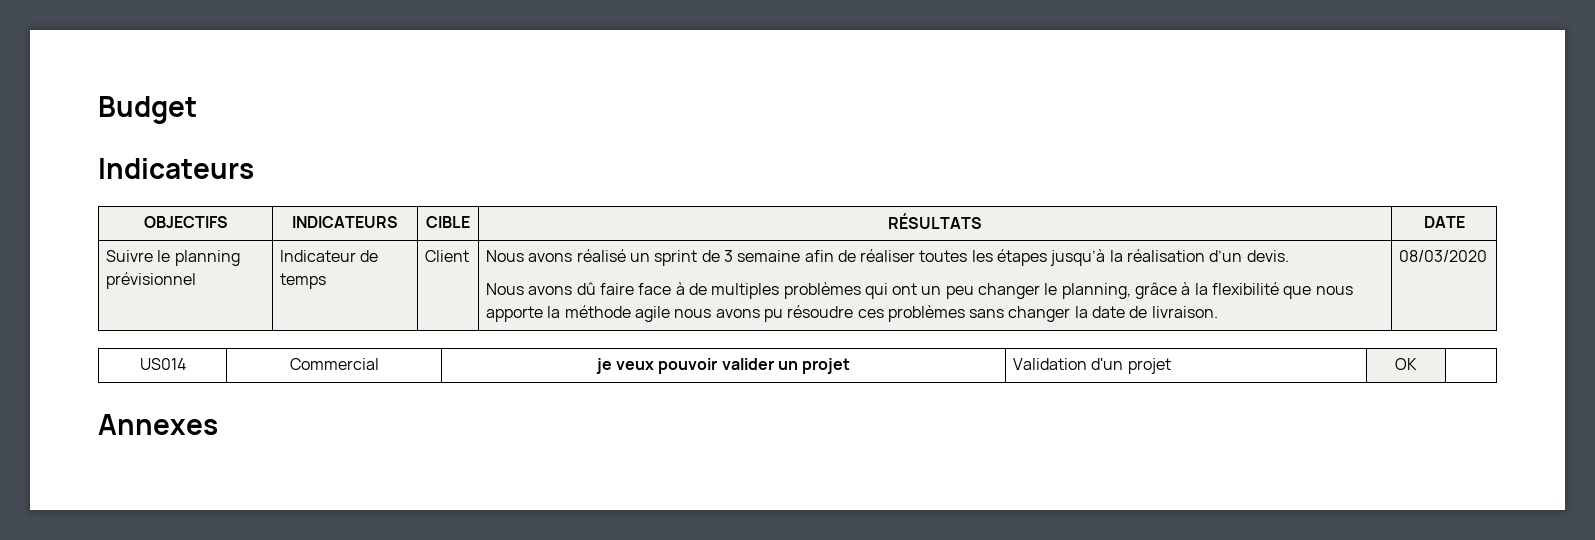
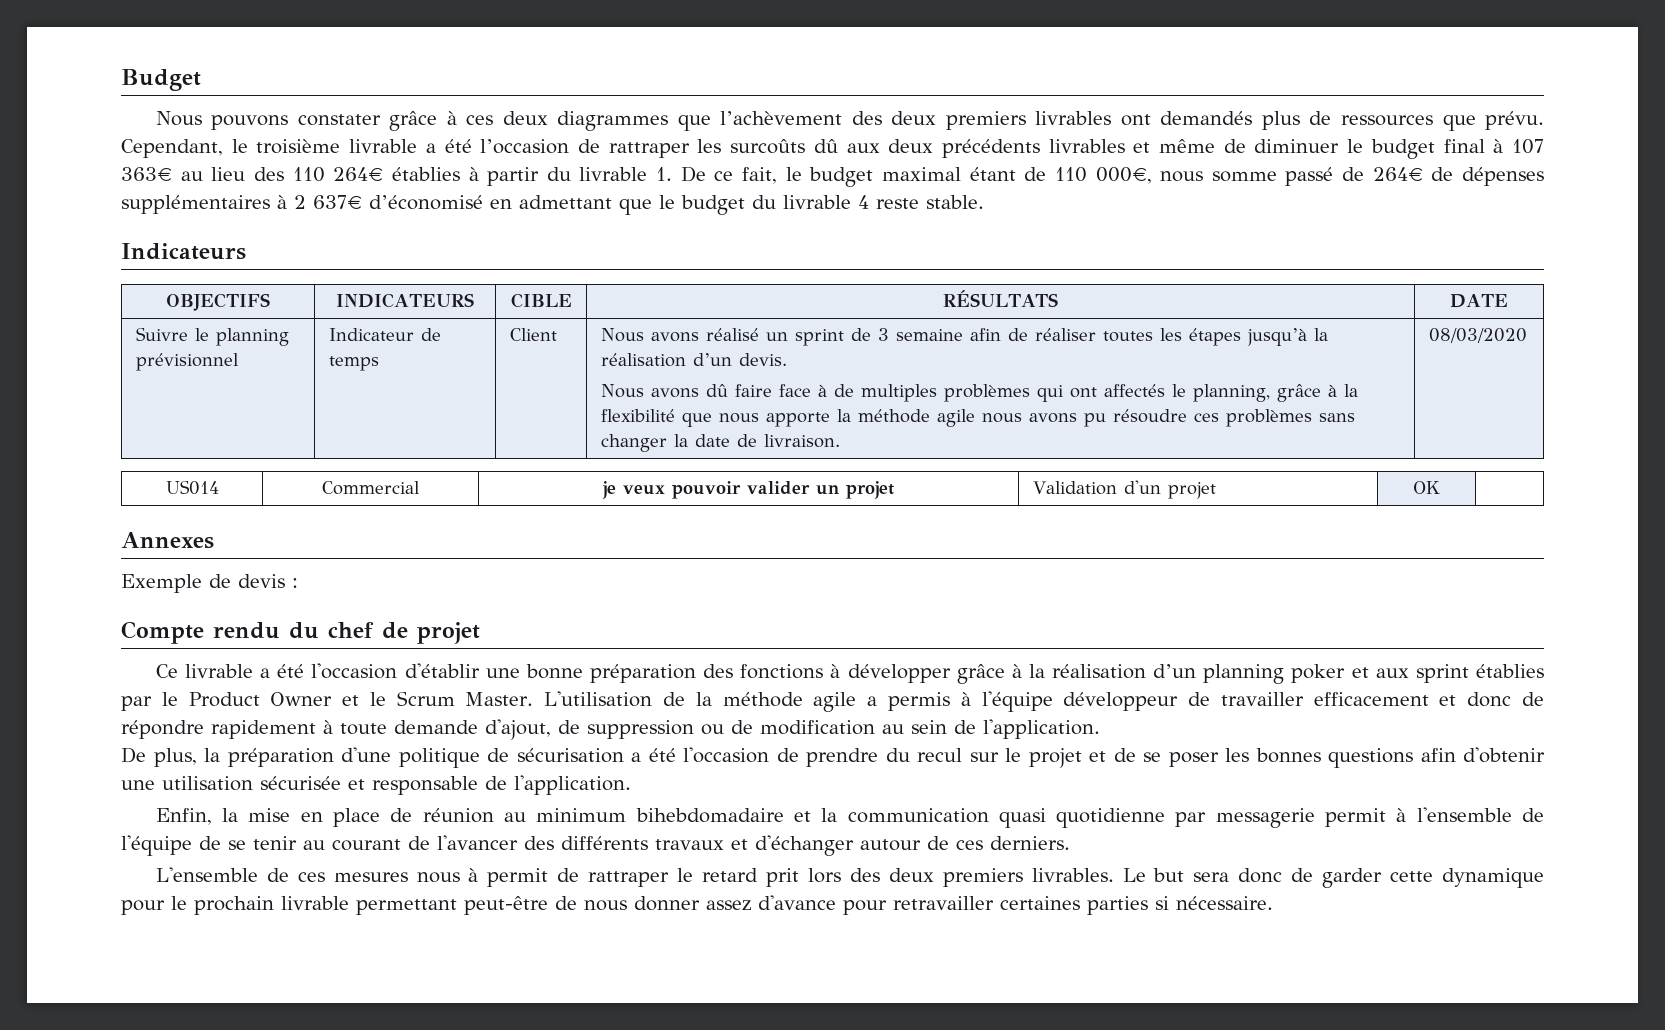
+ Nous pouvons constater grâce à ces deux diagrammes que l’achèvement des deux premiers livrables ont demandés plus de ressources que prévu. Cependant, le troisième livrable a été l’occasion de rattraper les surcoûts dû aux deux précédents livrables et même de diminuer le budget final à 107 363€ au lieu des 110 264€ établies à partir du livrable 1. De ce fait, le budget maximal étant de 110 000€, nous somme passé de 264€ de dépenses supplémentaires à 2 637€ d’économisé en admettant que le budget du livrable 4 reste stable.
- Nous avons dû faire face à de multiples problèmes qui ont un peu changer le planning, grâce à la flexibilité que nous apporte la méthode agile nous avons pu résoudre ces problèmes sans changer la date de livraison.
+ Nous avons dû faire face à de multiples problèmes qui ont affectés le planning, grâce à la flexibilité que nous apporte la méthode agile nous avons pu résoudre ces problèmes sans changer la date de livraison.
+ Exemple de devis :
+ Compte rendu du chef de projet
+ Ce livrable a été l'occasion d'établir une bonne préparation des fonctions à développer grâce à la réalisation d’un planning poker et aux sprint établies par le Product Owner et le Scrum Master. L'utilisation de la méthode agile a permis à l'équipe développeur de travailler efficacement et donc de répondre rapidement à toute demande d'ajout, de suppression ou de modification au sein de l'application.
+ De plus, la préparation d'une politique de sécurisation a été l'occasion de prendre du recul sur le projet et de se poser les bonnes questions afin d'obtenir une utilisation sécurisée et responsable de l'application.
+ Enfin, la mise en place de réunion au minimum bihebdomadaire et la communication quasi quotidienne par messagerie permit à l'ensemble de l'équipe de se tenir au courant de l'avancer des différents travaux et d'échanger autour de ces derniers.
+ L'ensemble de ces mesures nous à permit de rattraper le retard prit lors des deux premiers livrables. Le but sera donc de garder cette dynamique pour le prochain livrable permettant peut-être de nous donner assez d'avance pour retravailler certaines parties si nécessaire.

